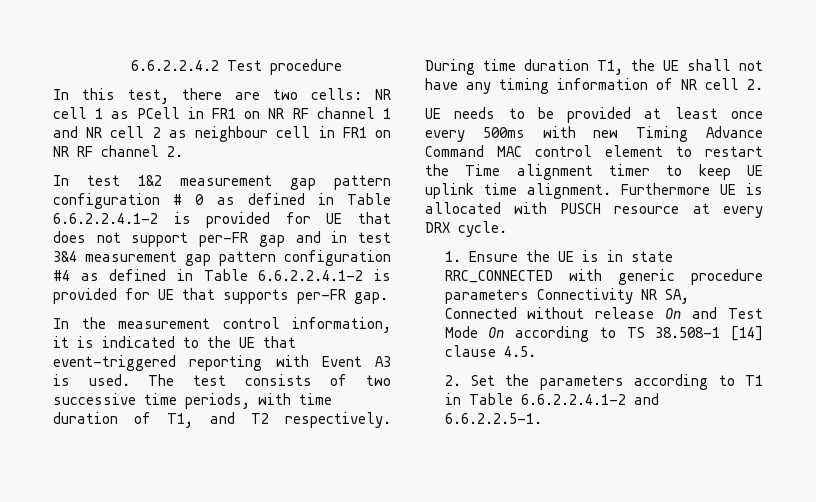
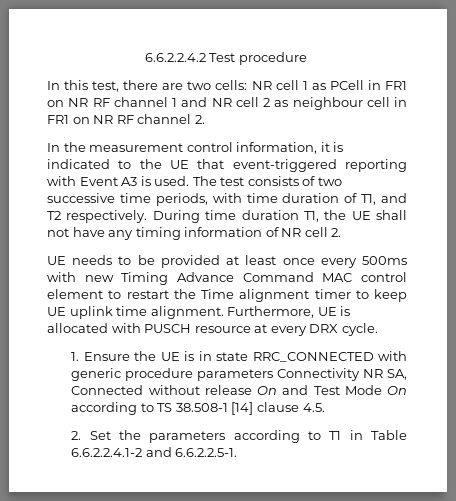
- In test 1&2 measurement gap pattern configuration # 0 as defined in Table 6.6.2.2.4.1-2 is provided for UE that does not support per-FR gap and in test 3&4 measurement gap pattern configuration #4 as defined in Table 6.6.2.2.4.1-2 is provided for UE that supports per-FR gap.
- Furthermore UE is allocated with PUSCH resource at every DRX cycle.
+ Furthermore, UE is allocated with PUSCH resource at every DRX cycle.

